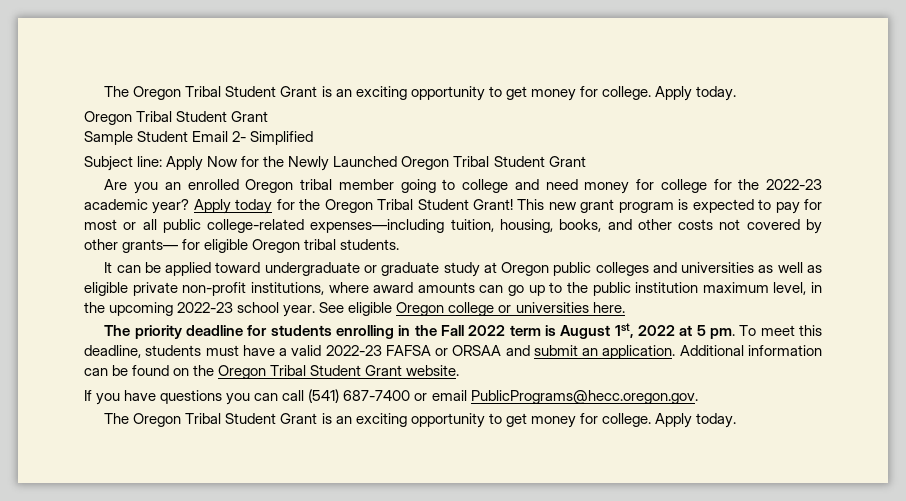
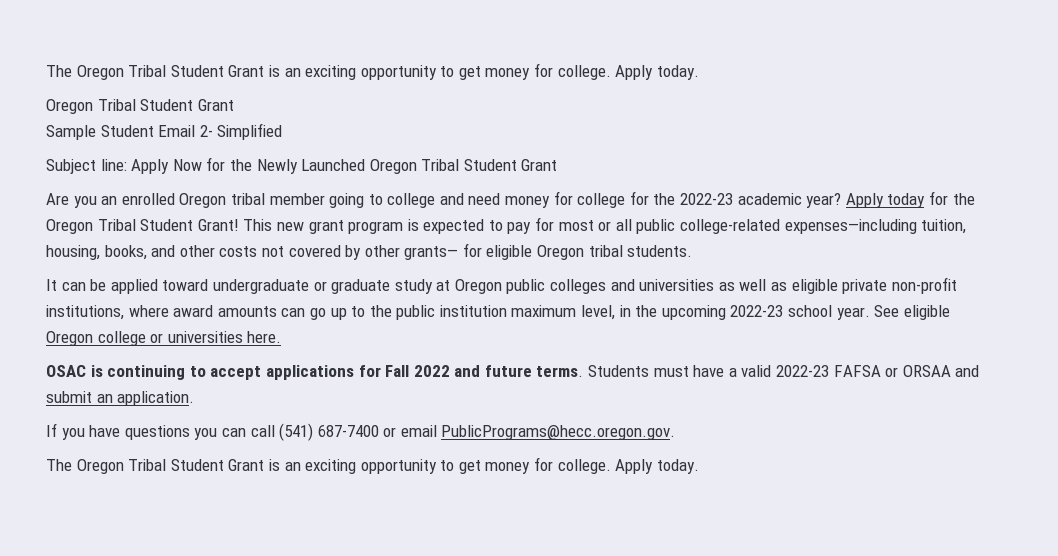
- The priority deadline for students enrolling in the Fall 2022 term is August 1st, 2022 at 5 pm. To meet this deadline, students must have a valid 2022-23 FAFSA or ORSAA and submit an application. Additional information can be found on the Oregon Tribal Student Grant website.
+ OSAC is continuing to accept applications for Fall 2022 and future terms. Students must have a valid 2022-23 FAFSA or ORSAA and submit an application.

